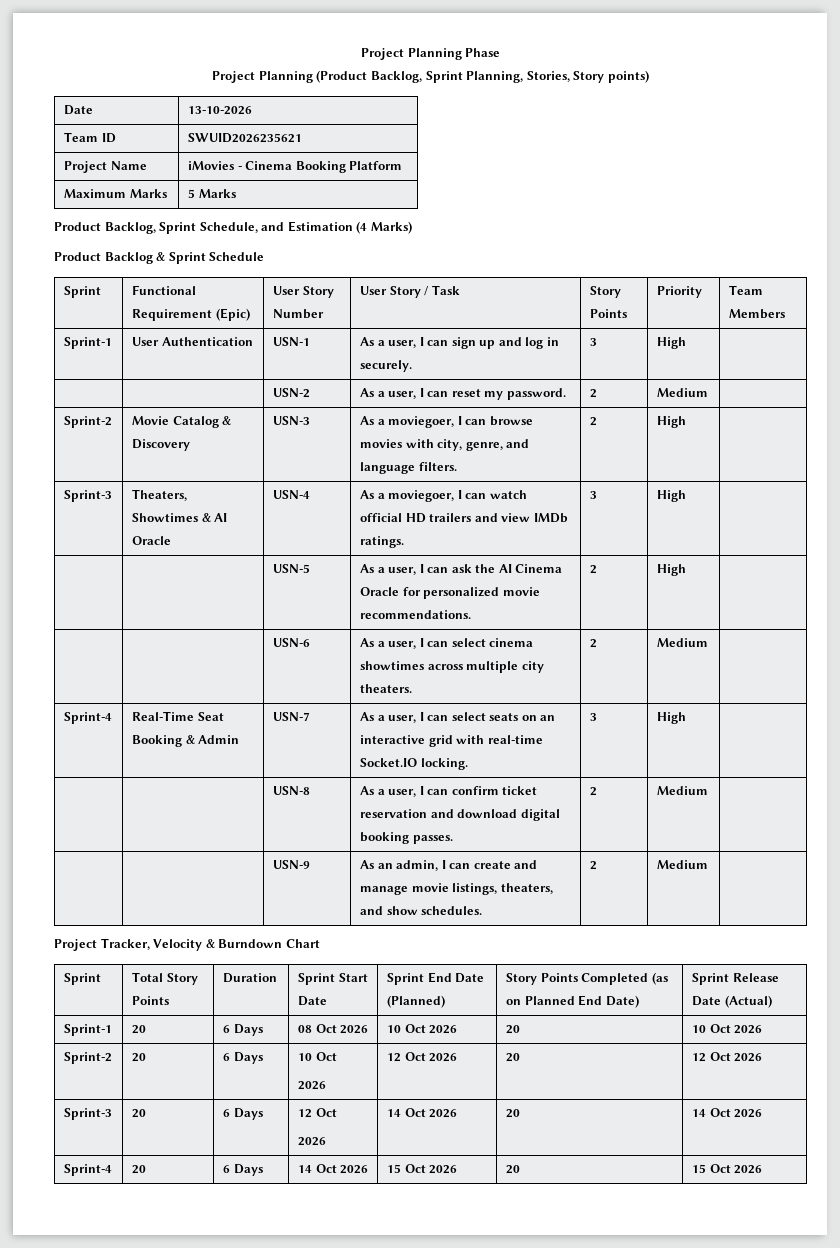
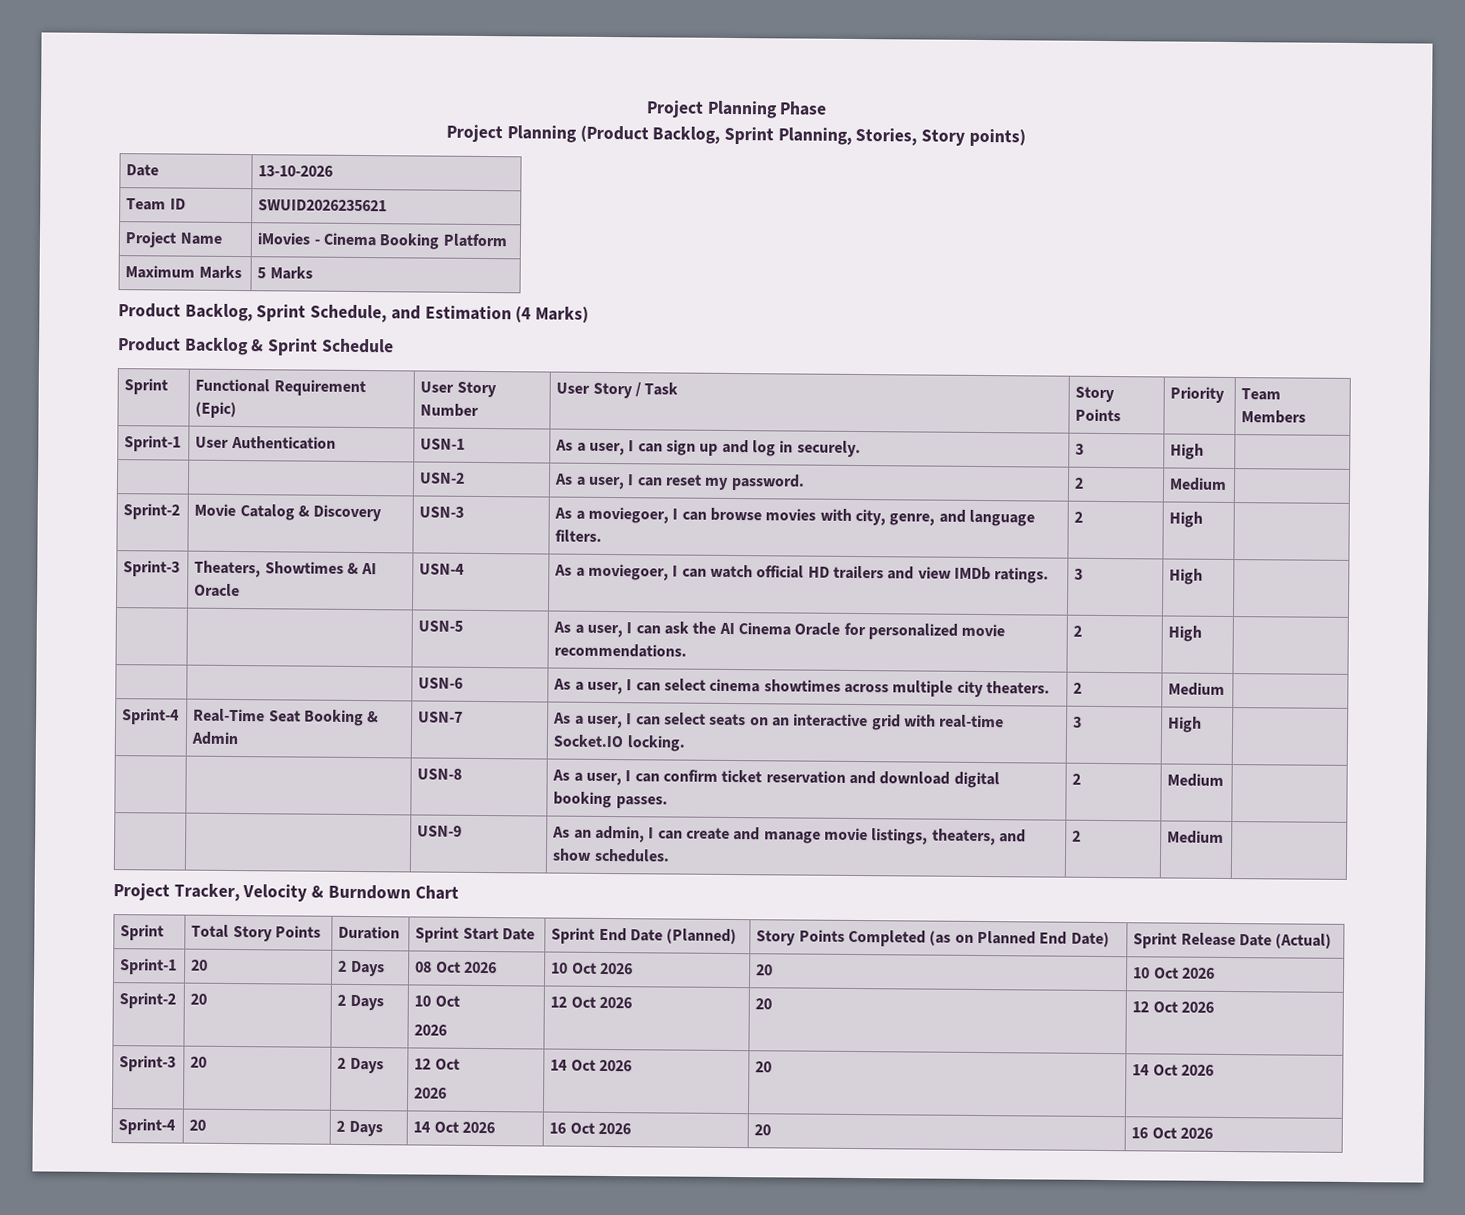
- Sprint-1 | 20 | 6 Days | 08 Oct 2026 | 10 Oct 2026 | 20 | 10 Oct 2026
+ Sprint-1 | 20 | 2 Days | 08 Oct 2026 | 10 Oct 2026 | 20 | 10 Oct 2026
- Sprint-2 | 20 | 6 Days | 10 Oct
+ Sprint-2 | 20 | 2 Days | 10 Oct
- Sprint-3 | 20 | 6 Days | 12 Oct
+ Sprint-3 | 20 | 2 Days | 12 Oct
- Sprint-4 | 20 | 6 Days | 14 Oct 2026 | 15 Oct 2026 | 20 | 15 Oct 2026
+ Sprint-4 | 20 | 2 Days | 14 Oct 2026 | 16 Oct 2026 | 20 | 16 Oct 2026

